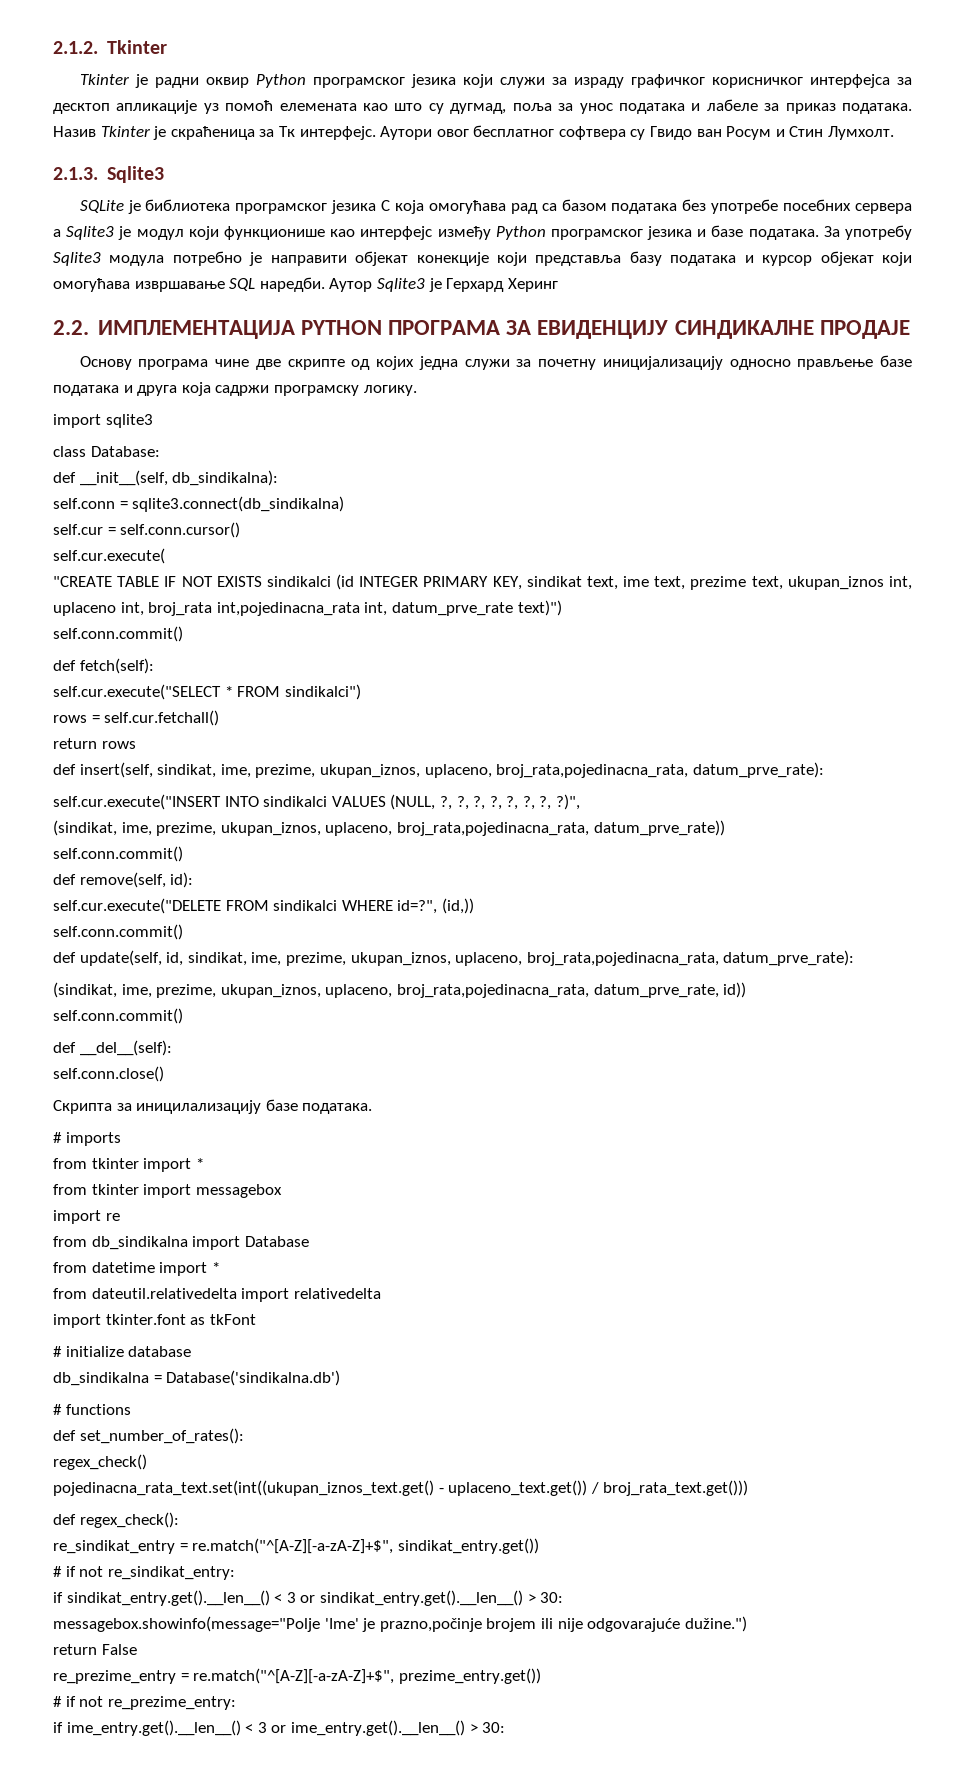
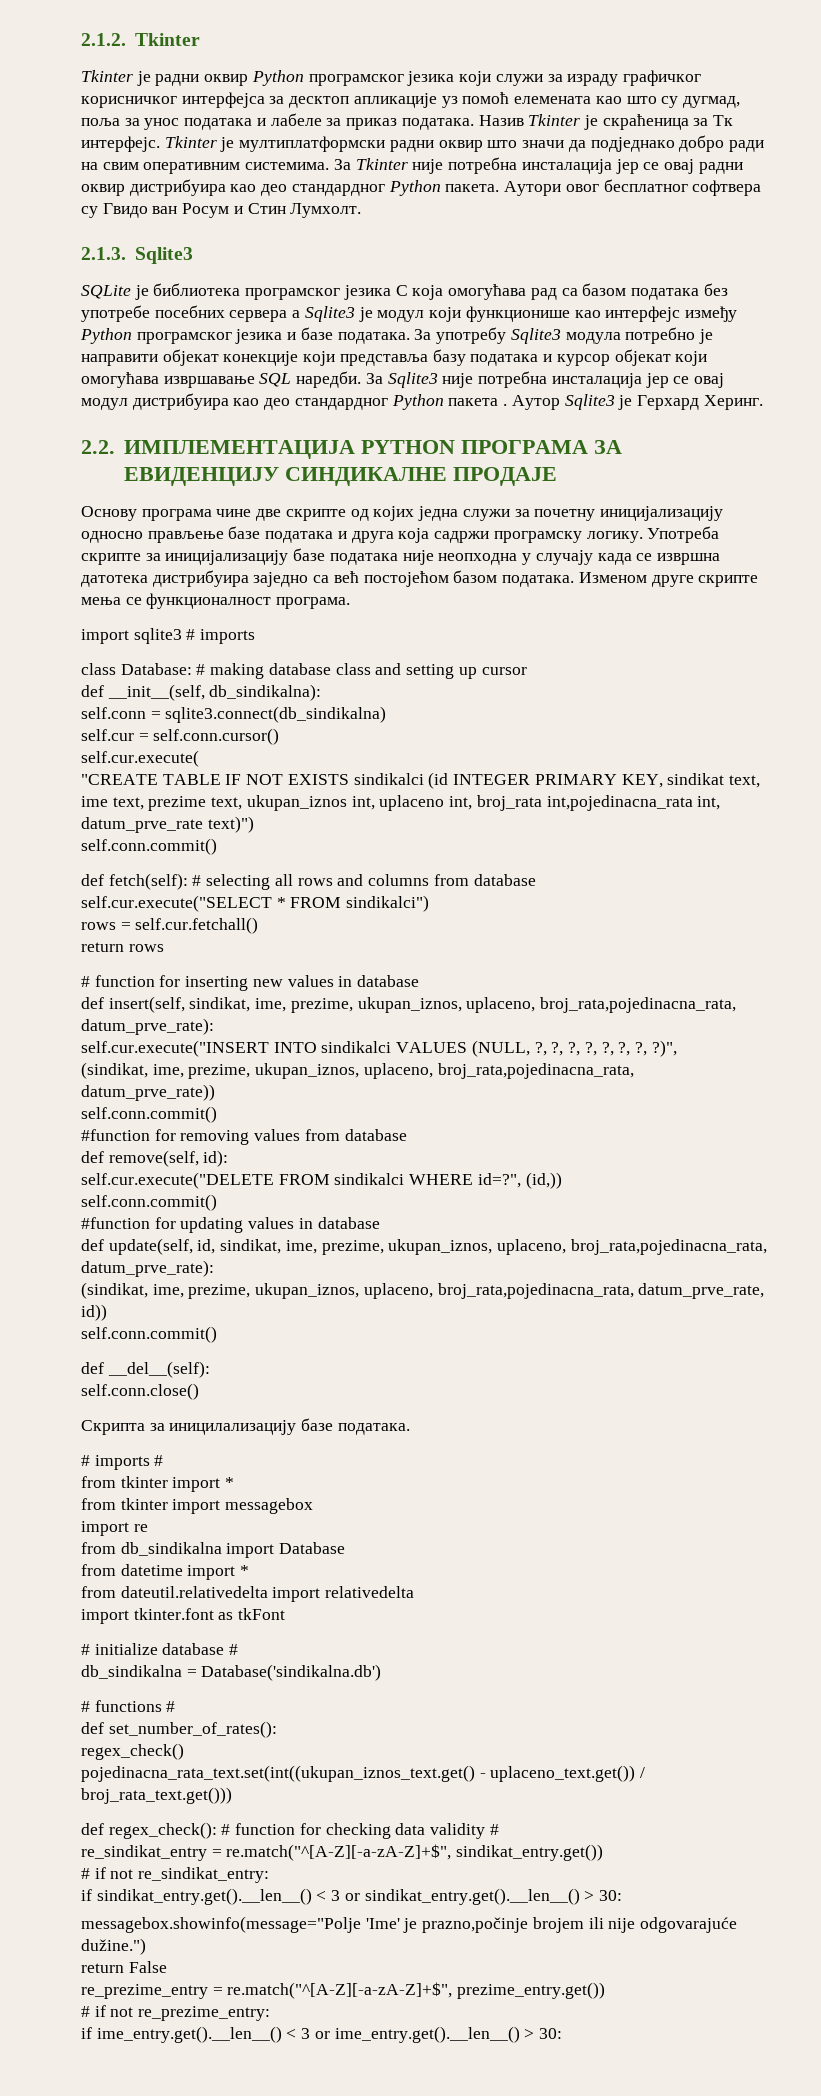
+ Tkinter је мултиплатформски радни оквир што значи да подједнако добро ради на свим оперативним системима. За Tkinter није потребна инсталација јер се овај радни оквир дистрибуира као део стандардног Python пакета.
+ За Sqlite3 није потребна инсталација јер се овај модул дистрибуира као део стандардног Python пакета .
- Аутор Sqlite3 је Герхард Херинг
+ Аутор Sqlite3 је Герхард Херинг.
+ Употреба скрипте за иницијализацију базе података није неопходна у случају када се извршна датотека дистрибуира заједно са већ постојећом базом података. Изменом друге скрипте мења се функционалност програма.
- import sqlite3
+ import sqlite3 # imports
- class Database:
+ class Database: # making database class and setting up cursor
- def fetch(self):
+ def fetch(self): # selecting all rows and columns from database
+ # function for inserting new values in database
+ #function for removing values from database
+ #function for updating values in database
- # imports
+ # imports #
- # initialize database
+ # initialize database #
- # functions
+ # functions #
- def regex_check():
+ def regex_check(): # function for checking data validity #

